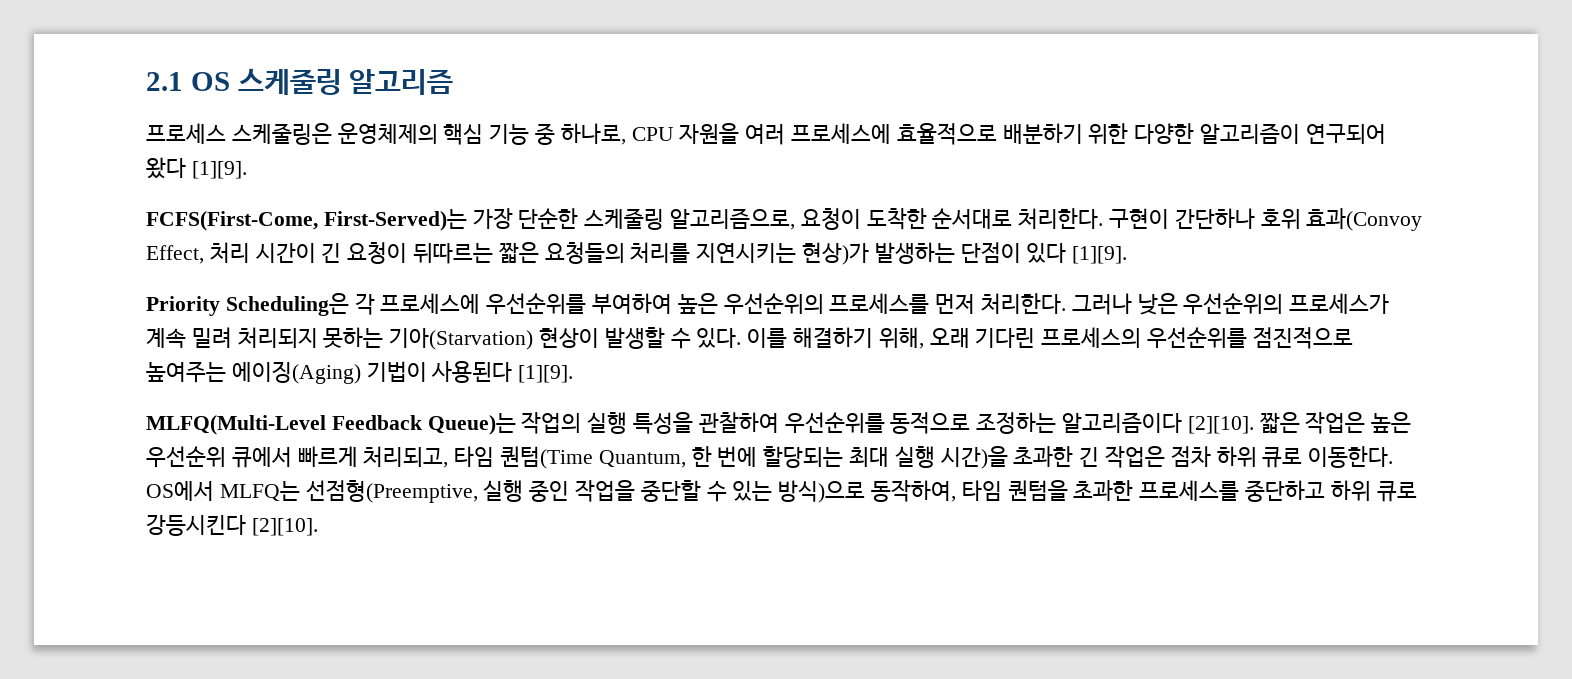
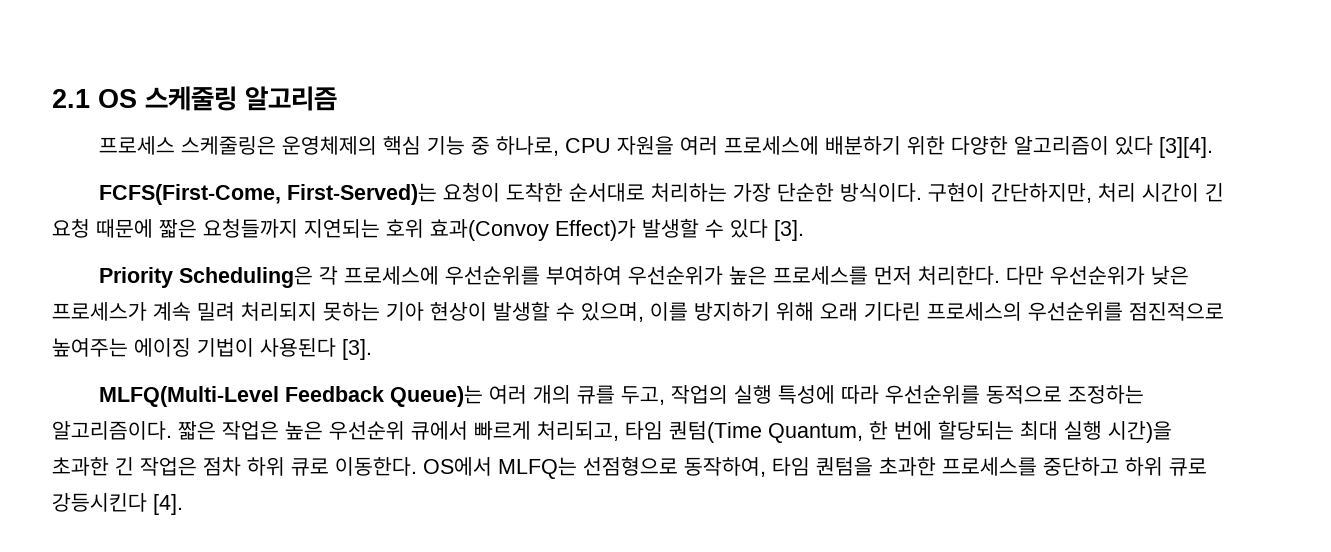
- 프로세스 스케줄링은 운영체제의 핵심 기능 중 하나로, CPU 자원을 여러 프로세스에 효율적으로 배분하기 위한 다양한 알고리즘이 연구되어 왔다 [1][9].
+ 프로세스 스케줄링은 운영체제의 핵심 기능 중 하나로, CPU 자원을 여러 프로세스에 배분하기 위한 다양한 알고리즘이 있다 [3][4].
- FCFS(First-Come, First-Served)는 가장 단순한 스케줄링 알고리즘으로, 요청이 도착한 순서대로 처리한다. 구현이 간단하나 호위 효과(Convoy Effect, 처리 시간이 긴 요청이 뒤따르는 짧은 요청들의 처리를 지연시키는 현상)가 발생하는 단점이 있다 [1][9].
+ FCFS(First-Come, First-Served)는 요청이 도착한 순서대로 처리하는 가장 단순한 방식이다. 구현이 간단하지만, 처리 시간이 긴 요청 때문에 짧은 요청들까지 지연되는 호위 효과(Convoy Effect)가 발생할 수 있다 [3].
- Priority Scheduling은 각 프로세스에 우선순위를 부여하여 높은 우선순위의 프로세스를 먼저 처리한다.
+ Priority Scheduling은 각 프로세스에 우선순위를 부여하여 우선순위가 높은 프로세스를 먼저 처리한다.
- 그러나 낮은 우선순위의 프로세스가 계속 밀려 처리되지 못하는 기아(Starvation) 현상이 발생할 수 있다. 이를 해결하기 위해, 오래 기다린 프로세스의 우선순위를 점진적으로 높여주는 에이징(Aging) 기법이 사용된다 [1][9].
+ 다만 우선순위가 낮은 프로세스가 계속 밀려 처리되지 못하는 기아 현상이 발생할 수 있으며, 이를 방지하기 위해 오래 기다린 프로세스의 우선순위를 점진적으로 높여주는 에이징 기법이 사용된다 [3].
- MLFQ(Multi-Level Feedback Queue)는 작업의 실행 특성을 관찰하여 우선순위를 동적으로 조정하는 알고리즘이다 [2][10].
+ MLFQ(Multi-Level Feedback Queue)는 여러 개의 큐를 두고, 작업의 실행 특성에 따라 우선순위를 동적으로 조정하는 알고리즘이다.
- OS에서 MLFQ는 선점형(Preemptive, 실행 중인 작업을 중단할 수 있는 방식)으로 동작하여, 타임 퀀텀을 초과한 프로세스를 중단하고 하위 큐로 강등시킨다 [2][10].
+ OS에서 MLFQ는 선점형으로 동작하여, 타임 퀀텀을 초과한 프로세스를 중단하고 하위 큐로 강등시킨다 [4].

